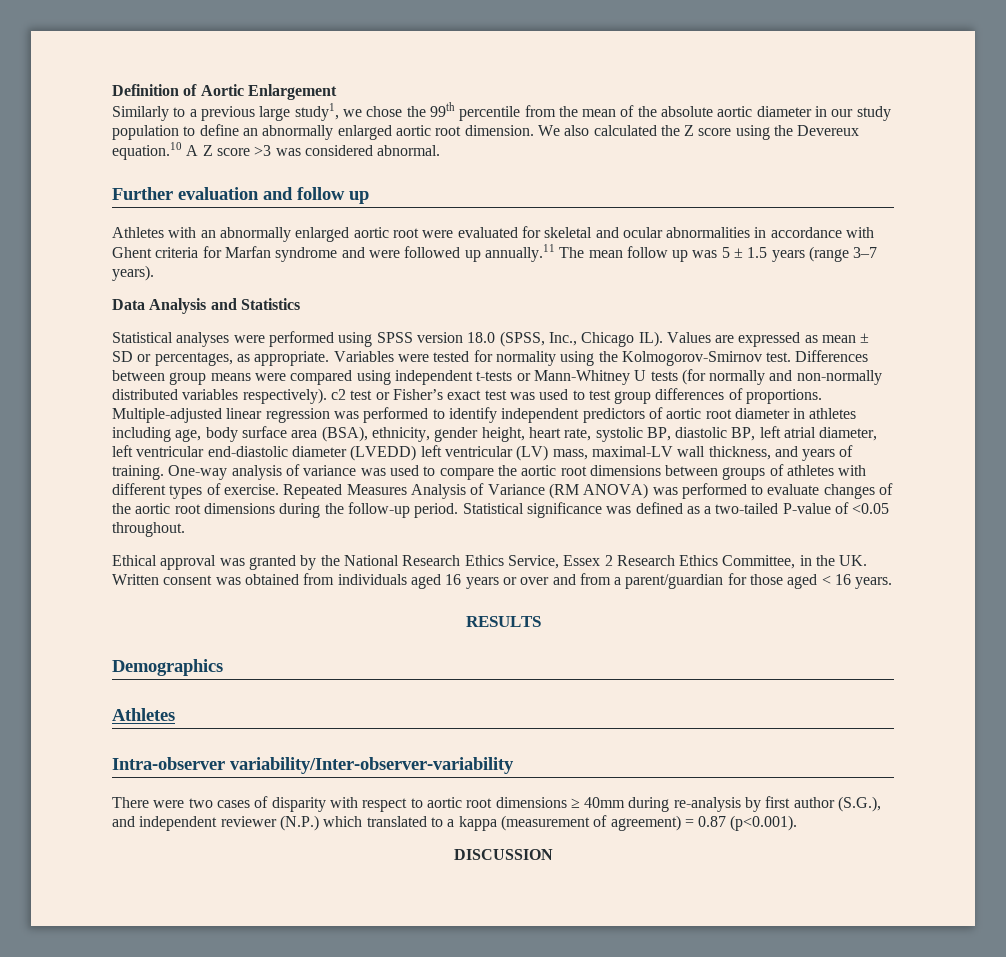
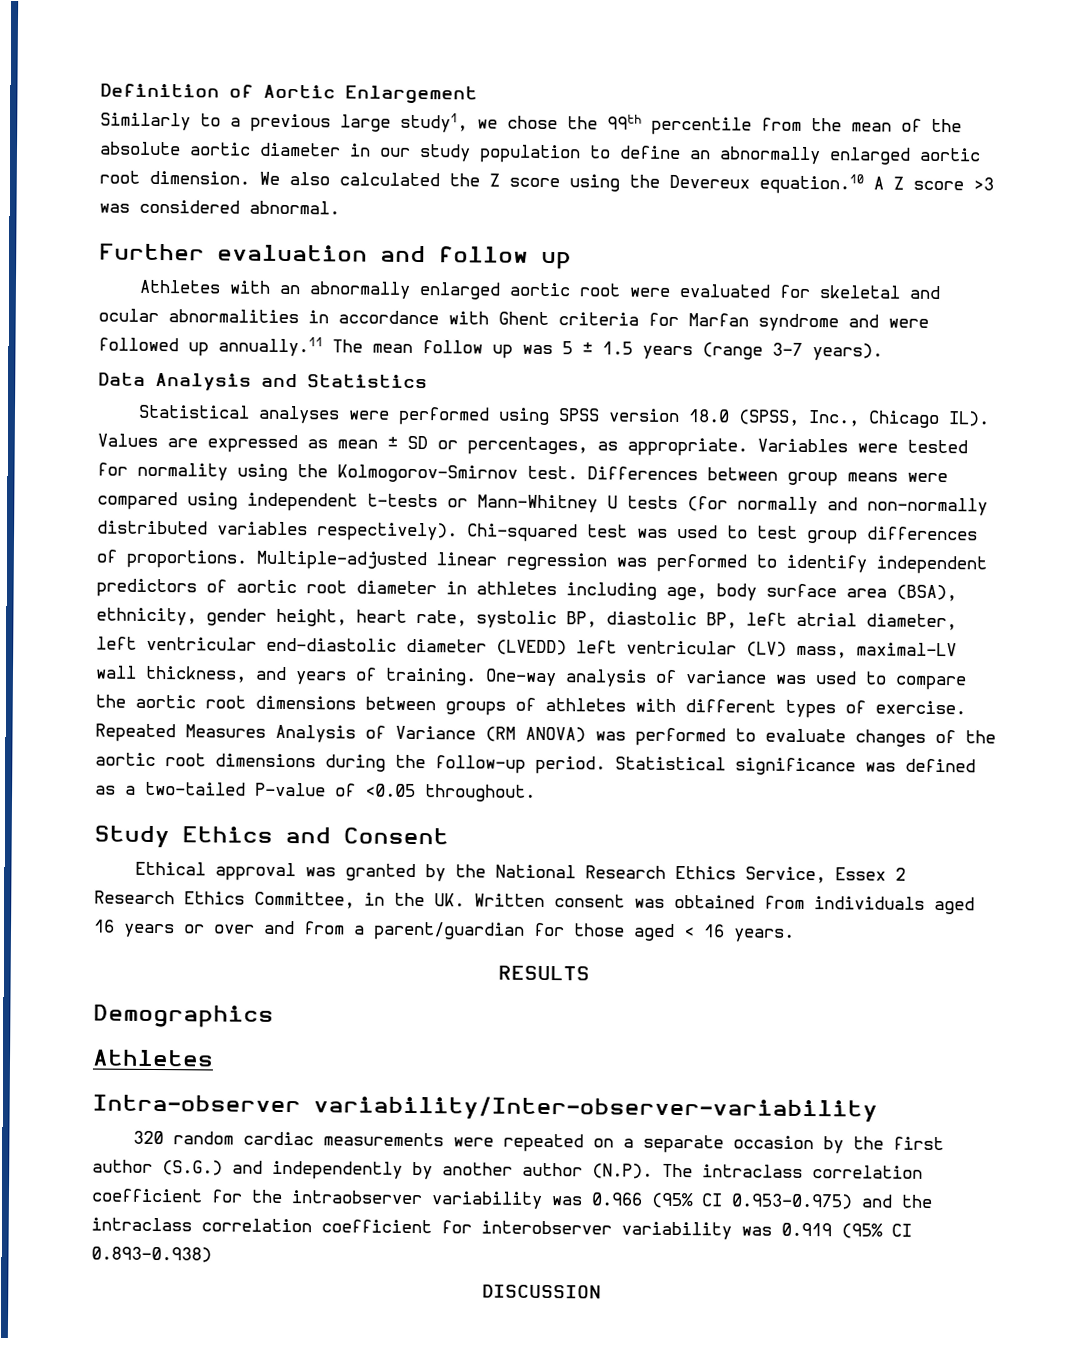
- Differences between group means were compared using independent t-tests or Mann-Whitney U tests (for normally and non-normally distributed variables respectively). c2 test or Fisher’s exact test was used to test group differences of proportions.
+ Differences between group means were compared using independent t-tests or Mann-Whitney U tests (for normally and non-normally distributed variables respectively). Chi-squared test was used to test group differences of proportions.
+ Study Ethics and Consent
- There were two cases of disparity with respect to aortic root dimensions ≥ 40mm during re-analysis by first author (S.G.), and independent reviewer (N.P.) which translated to a kappa (measurement of agreement) = 0.87 (p<0.001).
+ 320 random cardiac measurements were repeated on a separate occasion by the first author (S.G.) and independently by another author (N.P). The intraclass correlation coefficient for the intraobserver variability was 0.966 (95% CI 0.953-0.975) and the intraclass correlation coefficient for interobserver variability was 0.919 (95% CI 0.893-0.938)

